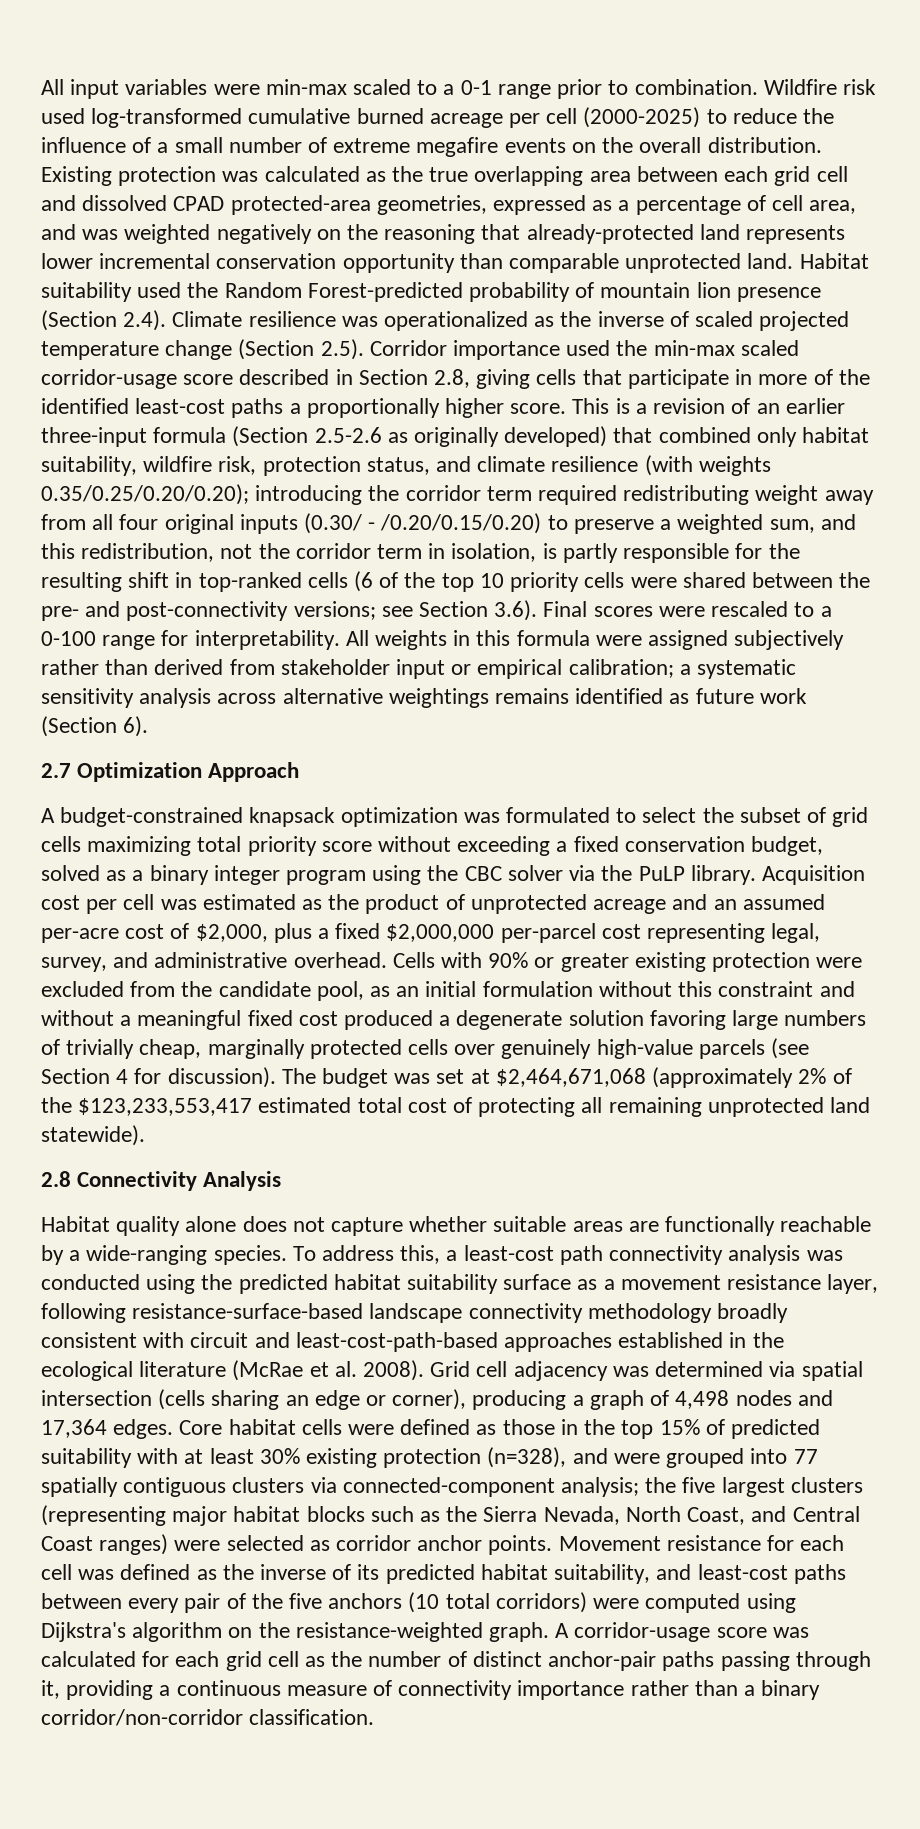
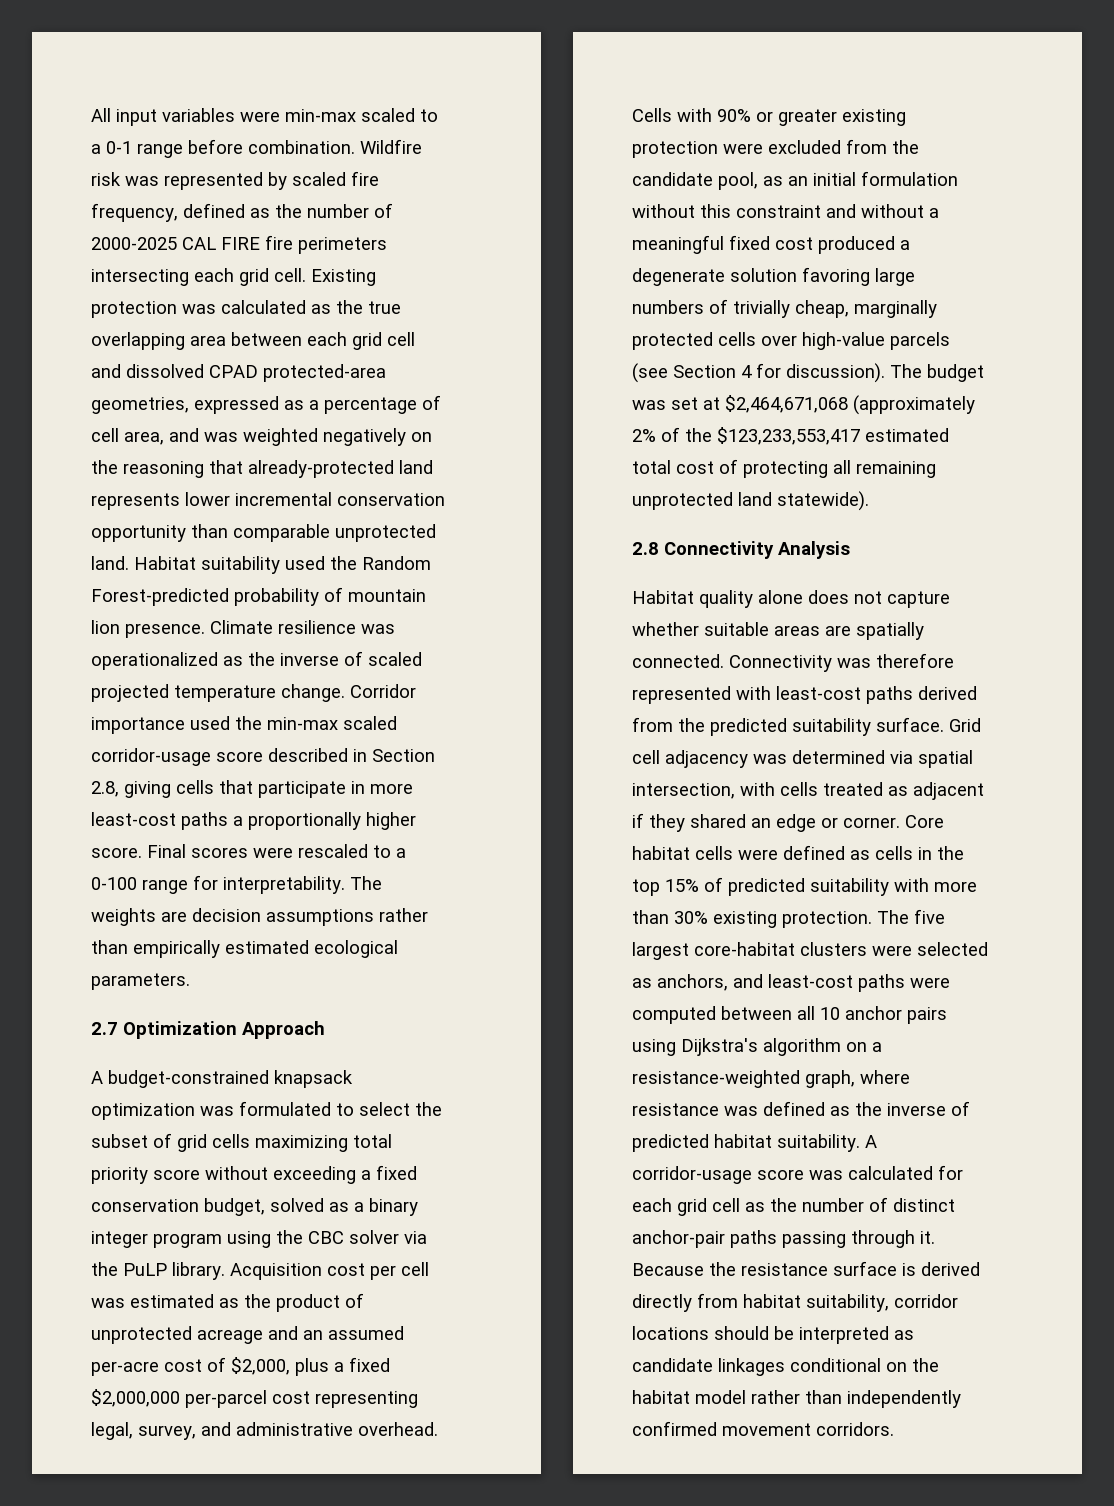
- All input variables were min-max scaled to a 0-1 range prior to combination.
+ All input variables were min-max scaled to a 0-1 range before combination.
- Wildfire risk used log-transformed cumulative burned acreage per cell (2000-2025) to reduce the influence of a small number of extreme megafire events on the overall distribution.
+ Wildfire risk was represented by scaled fire frequency, defined as the number of 2000-2025 CAL FIRE fire perimeters intersecting each grid cell.
- Habitat suitability used the Random Forest-predicted probability of mountain lion presence (Section 2.4). Climate resilience was operationalized as the inverse of scaled projected temperature change (Section 2.5). Corridor importance used the min-max scaled corridor-usage score described in Section 2.8, giving cells that participate in more of the identified least-cost paths a proportionally higher score.
+ Habitat suitability used the Random Forest-predicted probability of mountain lion presence. Climate resilience was operationalized as the inverse of scaled projected temperature change. Corridor importance used the min-max scaled corridor-usage score described in Section 2.8, giving cells that participate in more least-cost paths a proportionally higher score.
- This is a revision of an earlier three-input formula (Section 2.5-2.6 as originally developed) that combined only habitat suitability, wildfire risk, protection status, and climate resilience (with weights 0.35/0.25/0.20/0.20); introducing the corridor term required redistributing weight away from all four original inputs (0.30/ - /0.20/0.15/0.20) to preserve a weighted sum, and this redistribution, not the corridor term in isolation, is partly responsible for the resulting shift in top-ranked cells (6 of the top 10 priority cells were shared between the pre- and post-connectivity versions; see Section 3.6). Final scores were rescaled to a 0-100 range for interpretability.
+ Final scores were rescaled to a 0-100 range for interpretability.
- All weights in this formula were assigned subjectively rather than derived from stakeholder input or empirical calibration; a systematic sensitivity analysis across alternative weightings remains identified as future work (Section 6).
+ The weights are decision assumptions rather than empirically estimated ecological parameters.
- Cells with 90% or greater existing protection were excluded from the candidate pool, as an initial formulation without this constraint and without a meaningful fixed cost produced a degenerate solution favoring large numbers of trivially cheap, marginally protected cells over genuinely high-value parcels (see Section 4 for discussion).
+ Cells with 90% or greater existing protection were excluded from the candidate pool, as an initial formulation without this constraint and without a meaningful fixed cost produced a degenerate solution favoring large numbers of trivially cheap, marginally protected cells over high-value parcels (see Section 4 for discussion).
- Habitat quality alone does not capture whether suitable areas are functionally reachable by a wide-ranging species. To address this, a least-cost path connectivity analysis was conducted using the predicted habitat suitability surface as a movement resistance layer, following resistance-surface-based landscape connectivity methodology broadly consistent with circuit and least-cost-path-based approaches established in the ecological literature (McRae et al. 2008).
+ Habitat quality alone does not capture whether suitable areas are spatially connected. Connectivity was therefore represented with least-cost paths derived from the predicted suitability surface.
- Grid cell adjacency was determined via spatial intersection (cells sharing an edge or corner), producing a graph of 4,498 nodes and 17,364 edges.
+ Grid cell adjacency was determined via spatial intersection, with cells treated as adjacent if they shared an edge or corner.
- Core habitat cells were defined as those in the top 15% of predicted suitability with at least 30% existing protection (n=328), and were grouped into 77 spatially contiguous clusters via connected-component analysis; the five largest clusters (representing major habitat blocks such as the Sierra Nevada, North Coast, and Central Coast ranges) were selected as corridor anchor points. Movement resistance for each cell was defined as the inverse of its predicted habitat suitability, and least-cost paths between every pair of the five anchors (10 total corridors) were computed using Dijkstra's algorithm on the resistance-weighted graph.
+ Core habitat cells were defined as cells in the top 15% of predicted suitability with more than 30% existing protection. The five largest core-habitat clusters were selected as anchors, and least-cost paths were computed between all 10 anchor pairs using Dijkstra's algorithm on a resistance-weighted graph, where resistance was defined as the inverse of predicted habitat suitability.
- A corridor-usage score was calculated for each grid cell as the number of distinct anchor-pair paths passing through it, providing a continuous measure of connectivity importance rather than a binary corridor/non-corridor classification.
+ A corridor-usage score was calculated for each grid cell as the number of distinct anchor-pair paths passing through it. Because the resistance surface is derived directly from habitat suitability, corridor locations should be interpreted as candidate linkages conditional on the habitat model rather than independently confirmed movement corridors.

